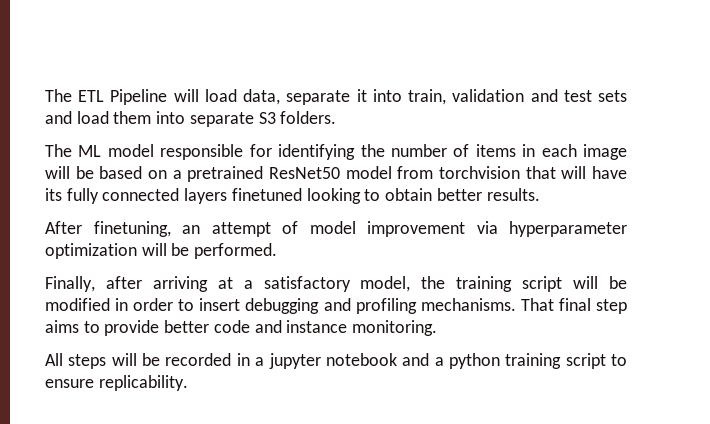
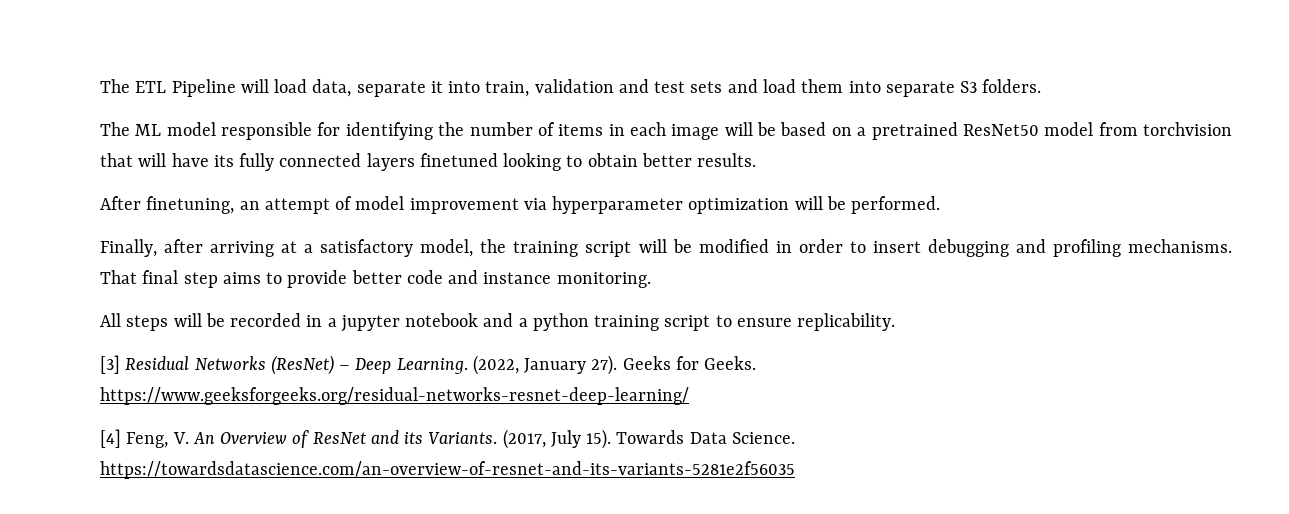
+ [3] Residual Networks (ResNet) – Deep Learning. (2022, January 27). Geeks for Geeks. https://www.geeksforgeeks.org/residual-networks-resnet-deep-learning/
+ [4] Feng, V. An Overview of ResNet and its Variants. (2017, July 15). Towards Data Science. https://towardsdatascience.com/an-overview-of-resnet-and-its-variants-5281e2f56035

